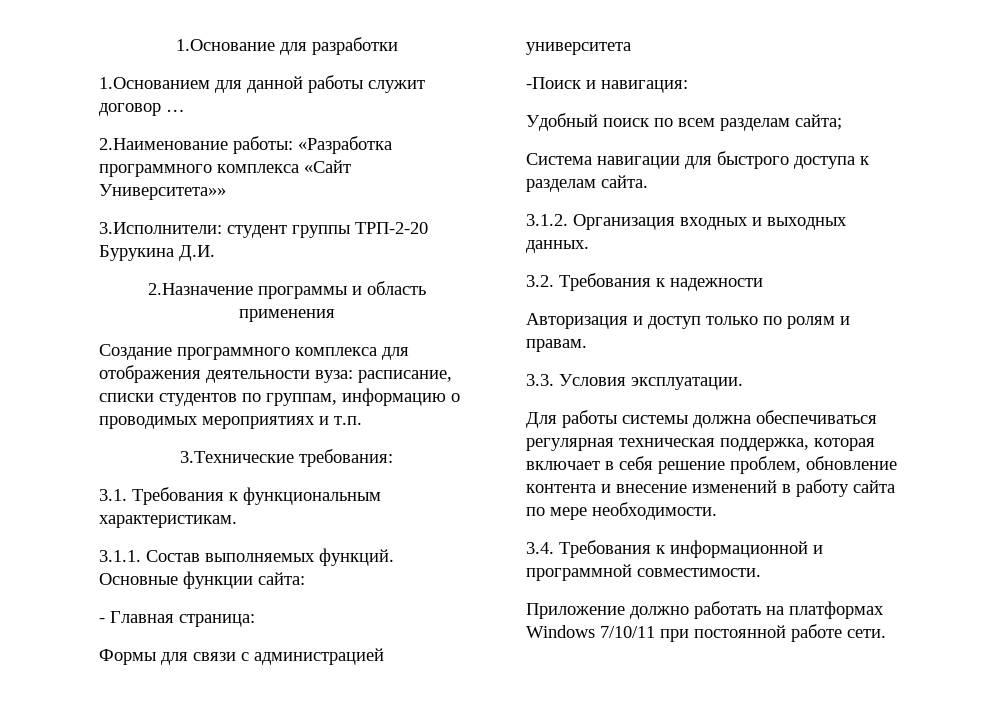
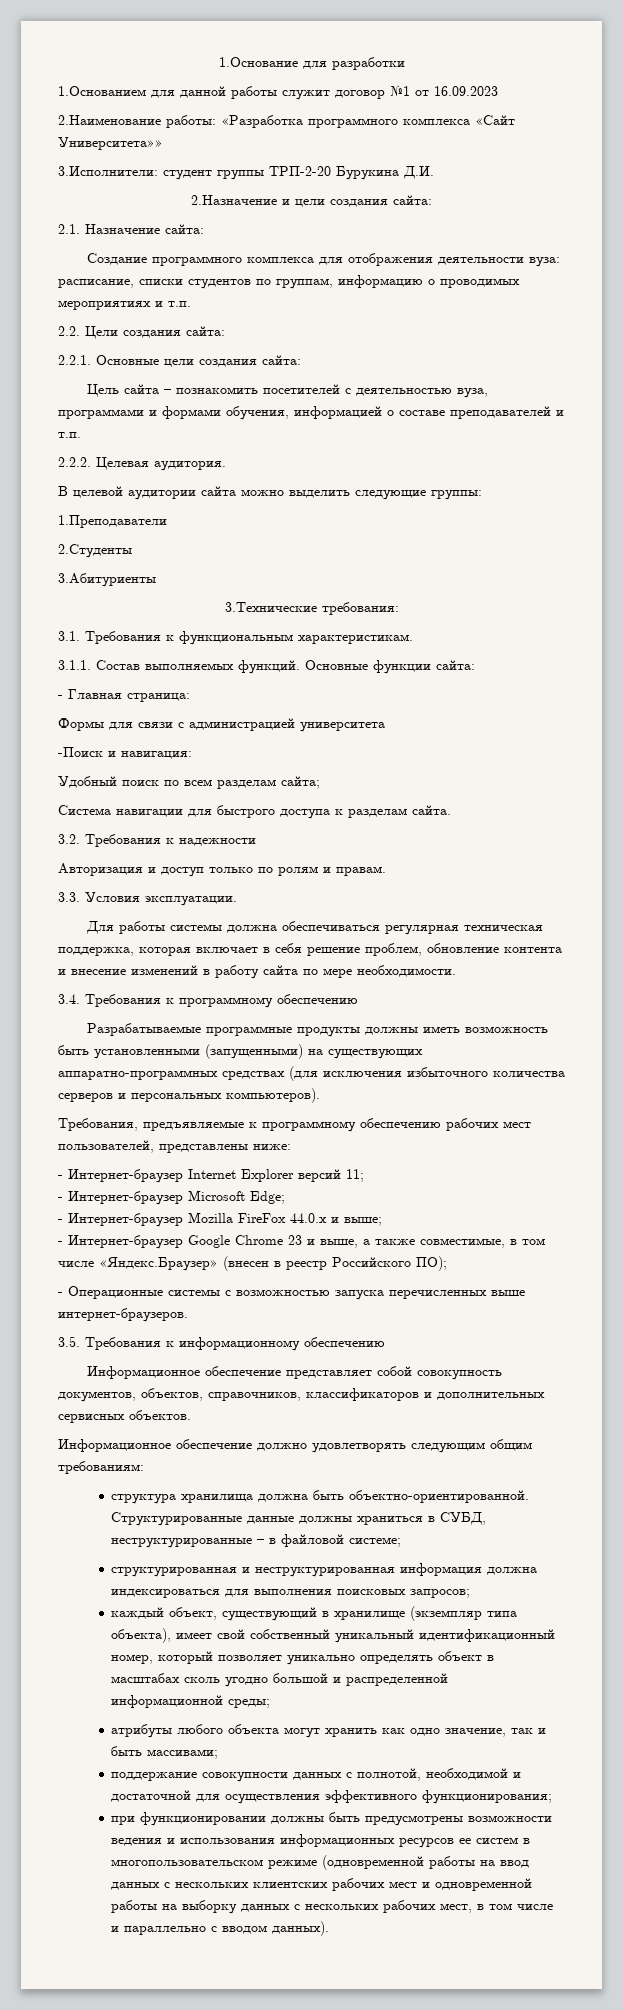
- 1.Основанием для данной работы служит договор …
+ 1.Основанием для данной работы служит договор №1 от 16.09.2023
- 2.Назначение программы и область применения
+ 2.Назначение и цели создания сайта:
+ 2.1. Назначение сайта:
+ 2.2. Цели создания сайта:
+ 2.2.1. Основные цели создания сайта:
+ Цель сайта – познакомить посетителей с деятельностью вуза, программами и формами обучения, информацией о составе преподавателей и т.п.
+ 2.2.2. Целевая аудитория.
+ В целевой аудитории сайта можно выделить следующие группы:
+ 1.Преподаватели
+ 2.Студенты
+ 3.Абитуриенты
- 3.1.2. Организация входных и выходных данных.
- 3.4. Требования к информационной и программной совместимости.
- Приложение должно работать на платформах Windows 7/10/11 при постоянной работе сети.
+ 3.4. Требования к программному обеспечению
+ Разрабатываемые программные продукты должны иметь возможность быть установленными (запущенными) на существующих аппаратно-программных средствах (для исключения избыточного количества серверов и персональных компьютеров).
+ Требования, предъявляемые к программному обеспечению рабочих мест пользователей, представлены ниже:
+ - Интернет-браузер Internet Explorer версий 11;
+ - Интернет-браузер Microsoft Edge;
+ - Интернет-браузер Mozilla FireFox 44.0.х и выше;
+ - Интернет-браузер Google Chrome 23 и выше, а также совместимые, в том числе «Яндекс.Браузер» (внесен в реестр Российского ПО);
+ - Операционные системы c возможностью запуска перечисленных выше интернет-браузеров.
+ 3.5. Требования к информационному обеспечению
+ Информационное обеспечение представляет собой совокупность документов, объектов, справочников, классификаторов и дополнительных сервисных объектов.
+ Информационное обеспечение должно удовлетворять следующим общим требованиям:
+ структура хранилища должна быть объектно-ориентированной. Структурированные данные должны храниться в СУБД, неструктурированные – в файловой системе;
+ структурированная и неструктурированная информация должна индексироваться для выполнения поисковых запросов;
+ каждый объект, существующий в хранилище (экземпляр типа объекта), имеет свой собственный уникальный идентификационный номер, который позволяет уникально определять объект в масштабах сколь угодно большой и распределенной информационной среды;
+ атрибуты любого объекта могут хранить как одно значение, так и быть массивами;
+ поддержание совокупности данных с полнотой, необходимой и достаточной для осуществления эффективного функционирования;
+ при функционировании должны быть предусмотрены возможности ведения и использования информационных ресурсов ее систем в многопользовательском режиме (одновременной работы на ввод данных с нескольких клиентских рабочих мест и одновременной работы на выборку данных с нескольких рабочих мест, в том числе и параллельно с вводом данных).

